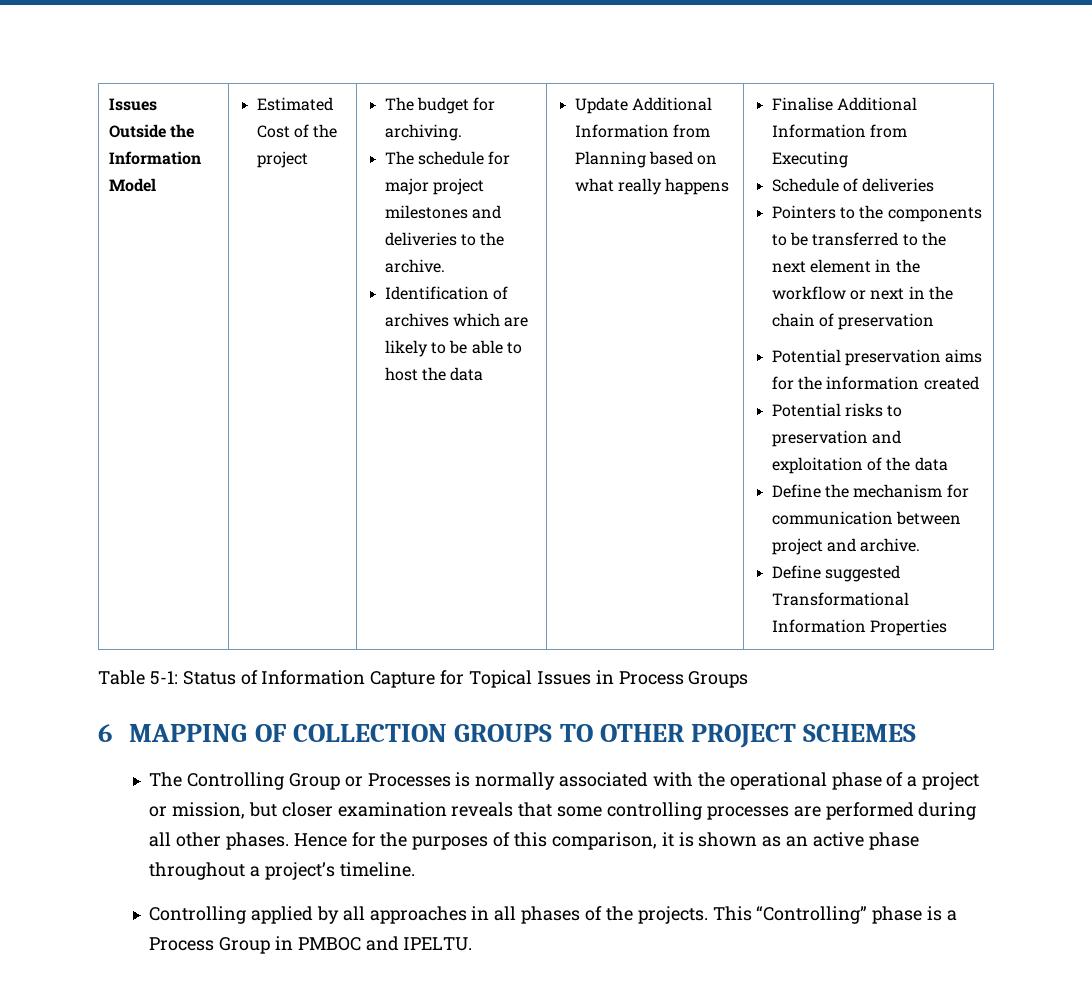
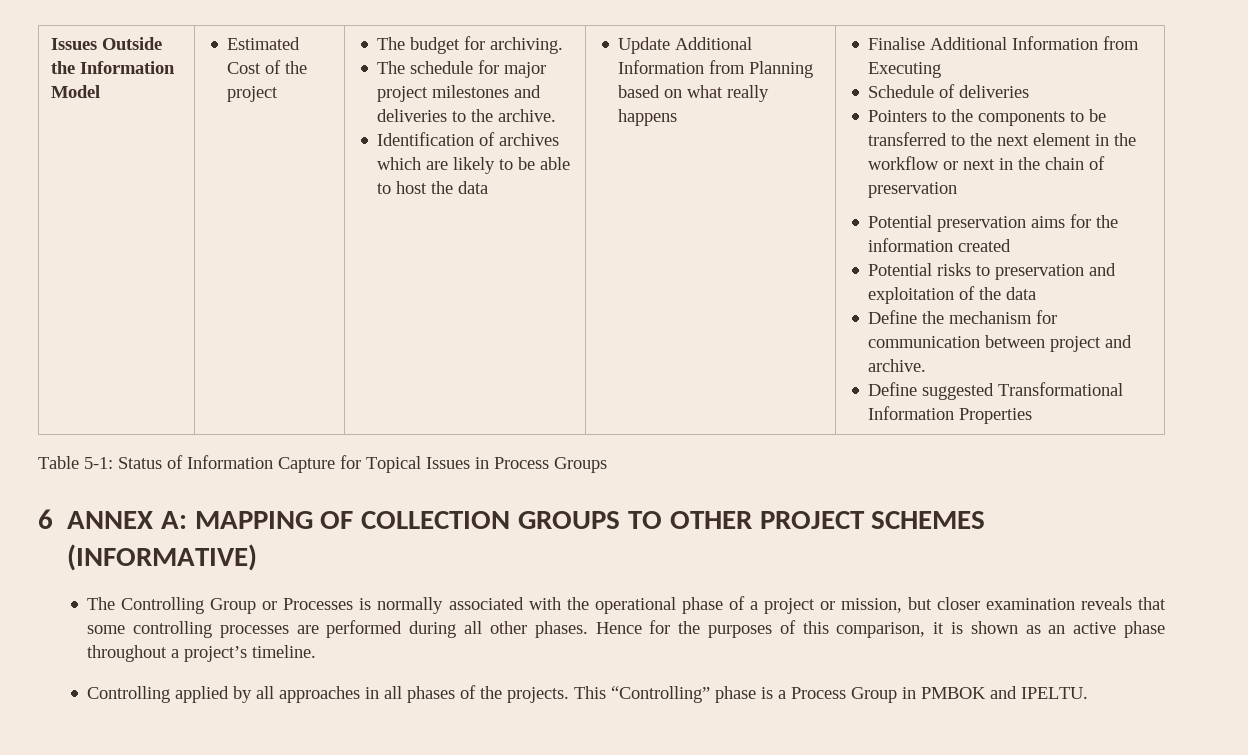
- 6 MAPPING OF COLLECTION GROUPS TO OTHER PROJECT SCHEMES
+ 6 ANNEX A: MAPPING OF COLLECTION GROUPS TO OTHER PROJECT SCHEMES (INFORMATIVE)
- This “Controlling” phase is a Process Group in PMBOC and IPELTU.
+ This “Controlling” phase is a Process Group in PMBOK and IPELTU.

